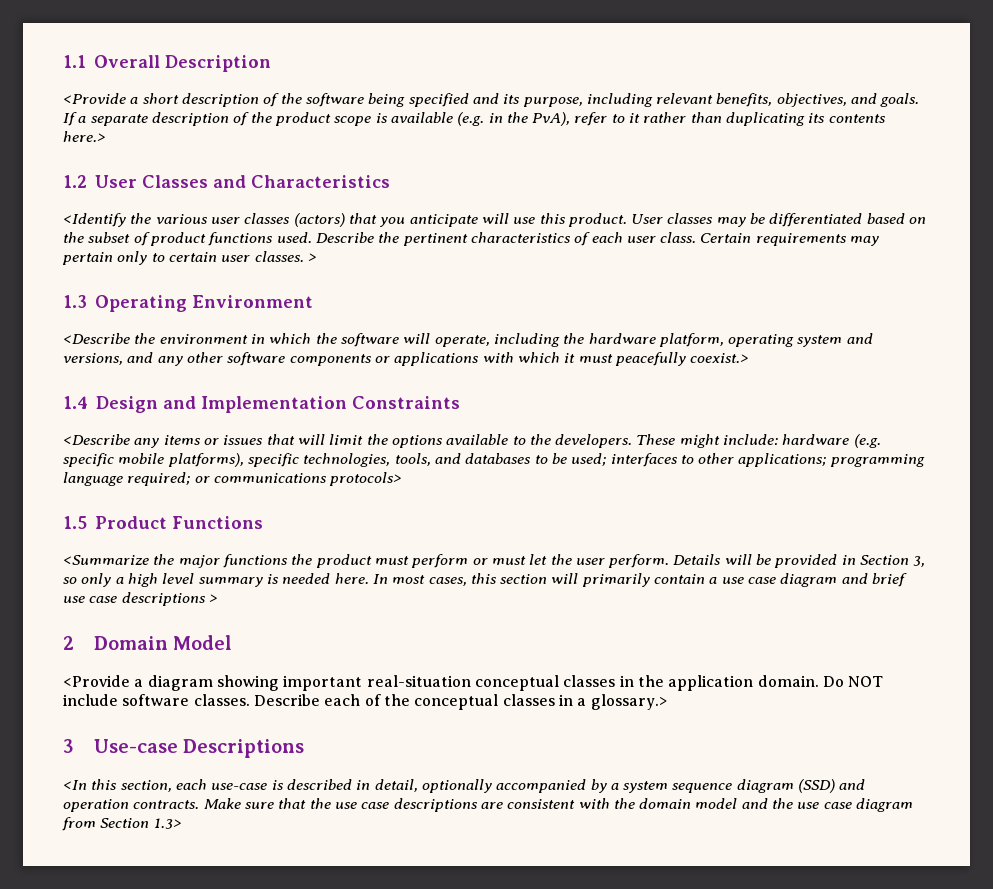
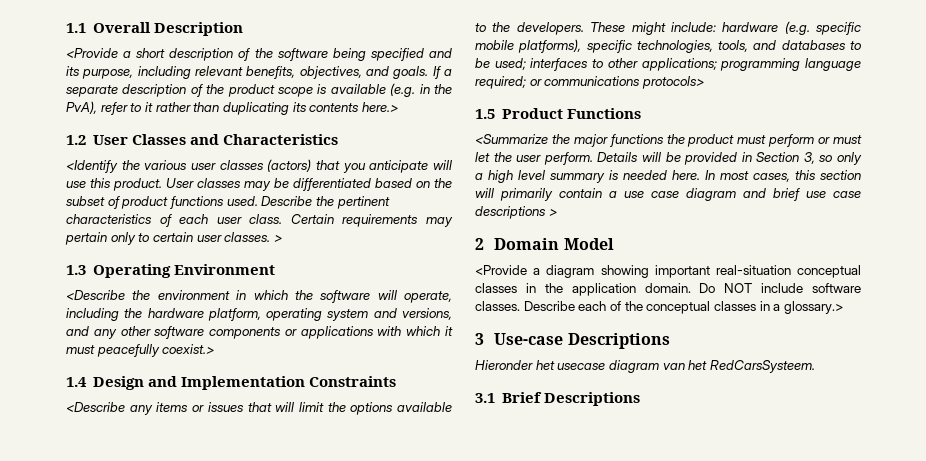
- <In this section, each use-case is described in detail, optionally accompanied by a system sequence diagram (SSD) and operation contracts. Make sure that the use case descriptions are consistent with the domain model and the use case diagram from Section 1.3>
+ Hieronder het usecase diagram van het RedCarsSysteem.
+ 3.1 Brief Descriptions

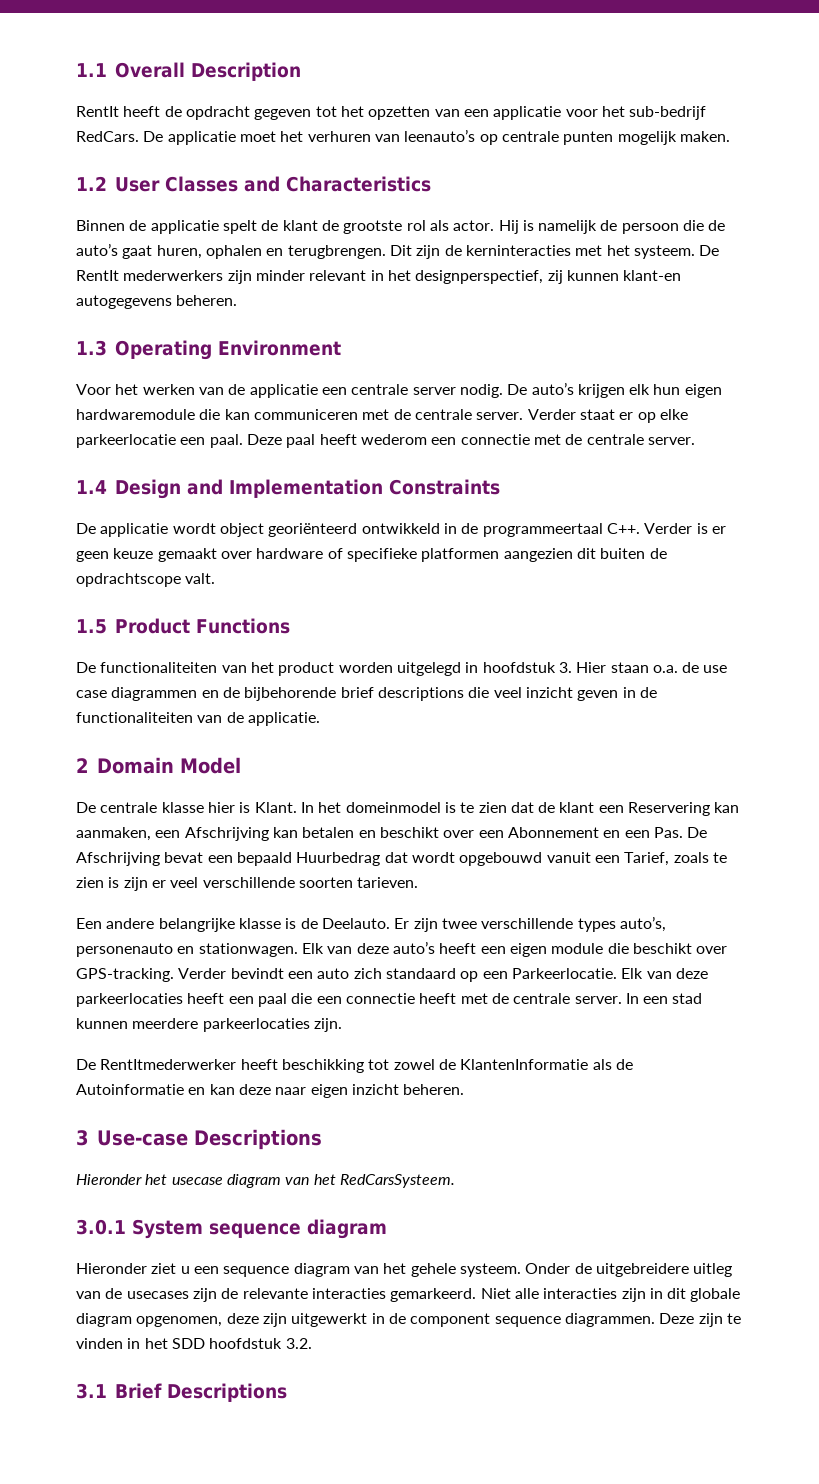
- <Provide a short description of the software being specified and its purpose, including relevant benefits, objectives, and goals. If a separate description of the product scope is available (e.g. in the PvA), refer to it rather than duplicating its contents here.>
+ RentIt heeft de opdracht gegeven tot het opzetten van een applicatie voor het sub-bedrijf RedCars. De applicatie moet het verhuren van leenauto’s op centrale punten mogelijk maken.
- <Identify the various user classes (actors) that you anticipate will use this product. User classes may be differentiated based on the subset of product functions used. Describe the pertinent characteristics of each user class. Certain requirements may pertain only to certain user classes. >
+ Binnen de applicatie spelt de klant de grootste rol als actor. Hij is namelijk de persoon die de auto’s gaat huren, ophalen en terugbrengen. Dit zijn de kerninteracties met het systeem. De RentIt mederwerkers zijn minder relevant in het designperspectief, zij kunnen klant-en autogegevens beheren.
  1.3 Operating Environment
- <Describe the environment in which the software will operate, including the hardware platform, operating system and versions, and any other software components or applications with which it must peacefully coexist.>
+ Voor het werken van de applicatie een centrale server nodig. De auto’s krijgen elk hun eigen hardwaremodule die kan communiceren met de centrale server. Verder staat er op elke parkeerlocatie een paal. Deze paal heeft wederom een connectie met de centrale server.
- <Describe any items or issues that will limit the options available to the developers. These might include: hardware (e.g. specific mobile platforms), specific technologies, tools, and databases to be used; interfaces to other applications; programming language required; or communications protocols>
+ De applicatie wordt object georiënteerd ontwikkeld in de programmeertaal C++. Verder is er geen keuze gemaakt over hardware of specifieke platformen aangezien dit buiten de opdrachtscope valt.
  1.5 Product Functions
- <Summarize the major functions the product must perform or must let the user perform. Details will be provided in Section 3, so only a high level summary is needed here. In most cases, this section will primarily contain a use case diagram and brief use case descriptions >
+ De functionaliteiten van het product worden uitgelegd in hoofdstuk 3. Hier staan o.a. de use case diagrammen en de bijbehorende brief descriptions die veel inzicht geven in de functionaliteiten van de applicatie.
  2 Domain Model
- <Provide a diagram showing important real-situation conceptual classes in the application domain. Do NOT include software classes. Describe each of the conceptual classes in a glossary.>
+ De centrale klasse hier is Klant. In het domeinmodel is te zien dat de klant een Reservering kan aanmaken, een Afschrijving kan betalen en beschikt over een Abonnement en een Pas. De Afschrijving bevat een bepaald Huurbedrag dat wordt opgebouwd vanuit een Tarief, zoals te zien is zijn er veel verschillende soorten tarieven.
+ Een andere belangrijke klasse is de Deelauto. Er zijn twee verschillende types auto’s, personenauto en stationwagen. Elk van deze auto’s heeft een eigen module die beschikt over GPS-tracking. Verder bevindt een auto zich standaard op een Parkeerlocatie. Elk van deze parkeerlocaties heeft een paal die een connectie heeft met de centrale server. In een stad kunnen meerdere parkeerlocaties zijn.
+ De RentItmederwerker heeft beschikking tot zowel de KlantenInformatie als de Autoinformatie en kan deze naar eigen inzicht beheren.
+ 3.0.1 System sequence diagram
+ Hieronder ziet u een sequence diagram van het gehele systeem. Onder de uitgebreidere uitleg van de usecases zijn de relevante interacties gemarkeerd. Niet alle interacties zijn in dit globale diagram opgenomen, deze zijn uitgewerkt in de component sequence diagrammen. Deze zijn te vinden in het SDD hoofdstuk 3.2.

